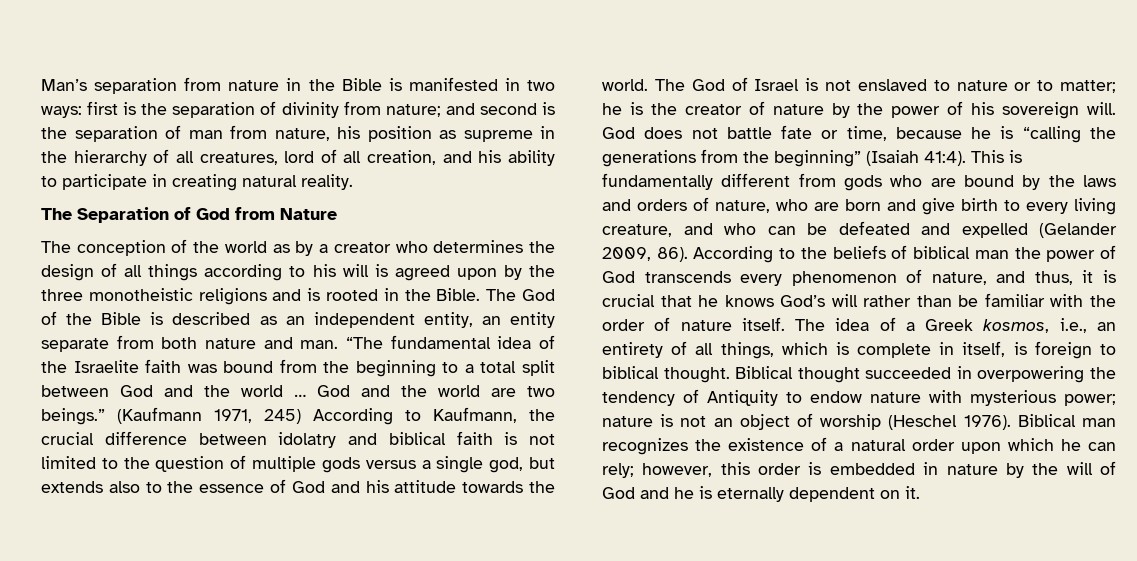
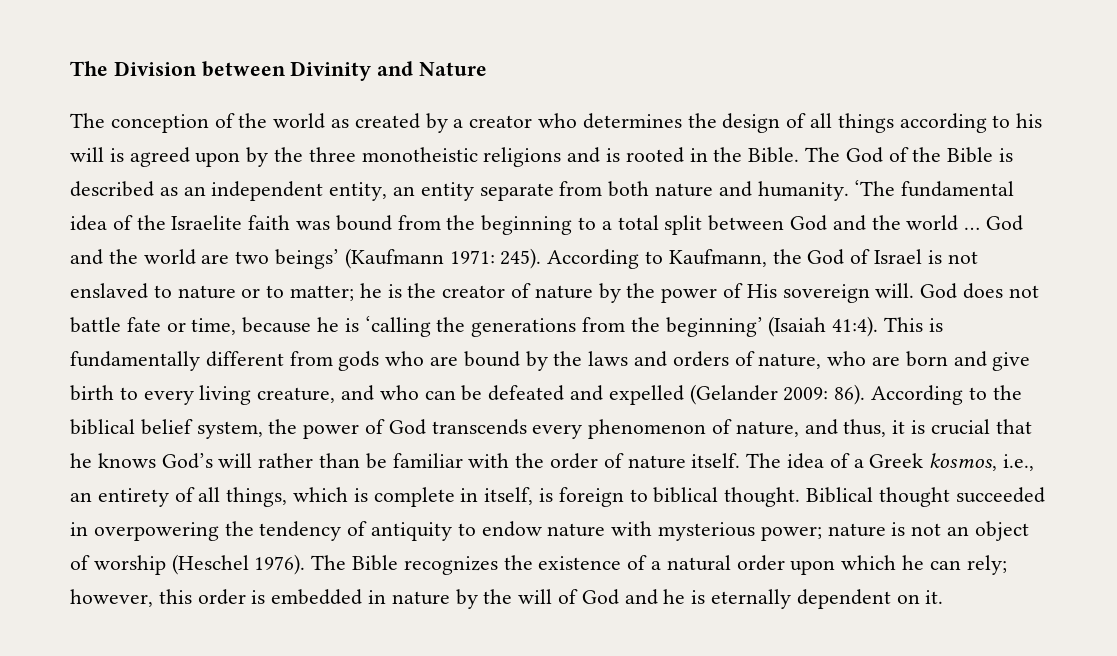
- Man’s separation from nature in the Bible is manifested in two ways: first is the separation of divinity from nature; and second is the separation of man from nature, his position as supreme in the hierarchy of all creatures, lord of all creation, and his ability to participate in creating natural reality.
- The Separation of God from Nature
+ The Division between Divinity and Nature
- The conception of the world as by a creator who determines the design of all things according to his will is agreed upon by the three monotheistic religions and is rooted in the Bible.
+ The conception of the world as created by a creator who determines the design of all things according to his will is agreed upon by the three monotheistic religions and is rooted in the Bible.
- The God of the Bible is described as an independent entity, an entity separate from both nature and man. “The fundamental idea of the Israelite faith was bound from the beginning to a total split between God and the world …
+ The God of the Bible is described as an independent entity, an entity separate from both nature and humanity. ‘The fundamental idea of the Israelite faith was bound from the beginning to a total split between God and the world …
- God and the world are two beings.” (Kaufmann 1971, 245) According to Kaufmann, the crucial difference between idolatry and biblical faith is not limited to the question of multiple gods versus a single god, but extends also to the essence of God and his attitude towards the world. The God of Israel is not enslaved to nature or to matter; he is the creator of nature by the power of his sovereign will.
+ God and the world are two beings’ (Kaufmann 1971: 245). According to Kaufmann, the God of Israel is not enslaved to nature or to matter; he is the creator of nature by the power of His sovereign will.
- God does not battle fate or time, because he is “calling the generations from the beginning” (Isaiah 41:4).
+ God does not battle fate or time, because he is ‘calling the generations from the beginning’ (Isaiah 41:4).
- This is fundamentally different from gods who are bound by the laws and orders of nature, who are born and give birth to every living creature, and who can be defeated and expelled (Gelander 2009, 86).
+ This is fundamentally different from gods who are bound by the laws and orders of nature, who are born and give birth to every living creature, and who can be defeated and expelled (Gelander 2009: 86).
- According to the beliefs of biblical man the power of God transcends every phenomenon of nature, and thus, it is crucial that he knows God’s will rather than be familiar with the order of nature itself.
+ According to the biblical belief system, the power of God transcends every phenomenon of nature, and thus, it is crucial that he knows God’s will rather than be familiar with the order of nature itself.
- Biblical thought succeeded in overpowering the tendency of Antiquity to endow nature with mysterious power; nature is not an object of worship (Heschel 1976).
+ Biblical thought succeeded in overpowering the tendency of antiquity to endow nature with mysterious power; nature is not an object of worship (Heschel 1976).
- Biblical man recognizes the existence of a natural order upon which he can rely; however, this order is embedded in nature by the will of God and he is eternally dependent on it.
+ The Bible recognizes the existence of a natural order upon which he can rely; however, this order is embedded in nature by the will of God and he is eternally dependent on it.

